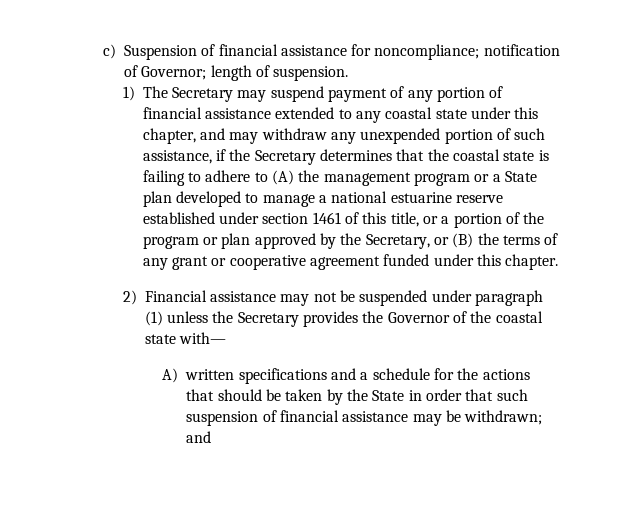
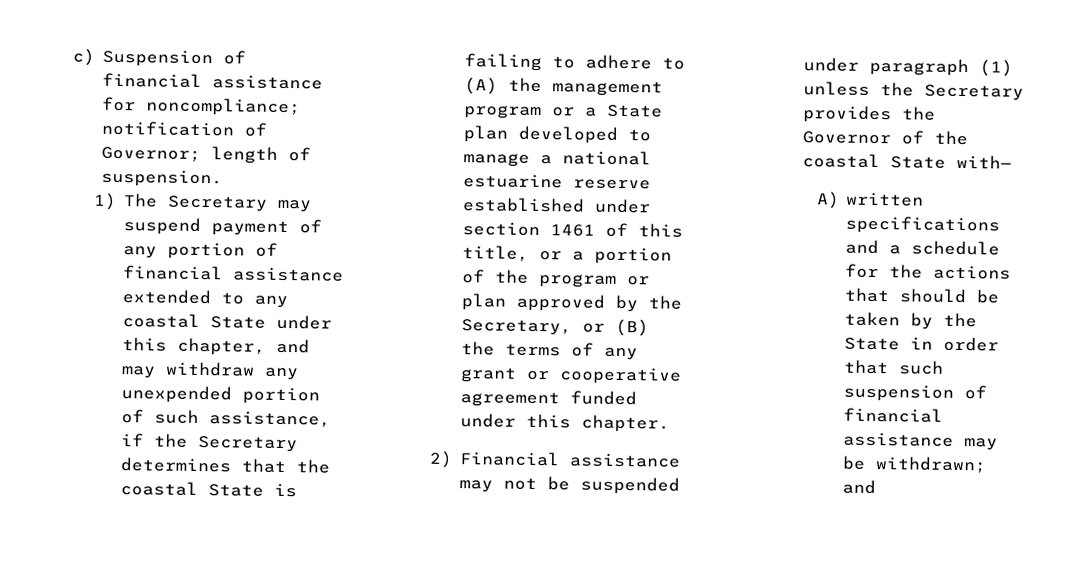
- 1) The Secretary may suspend payment of any portion of financial assistance extended to any coastal state under this chapter, and may withdraw any unexpended portion of such assistance, if the Secretary determines that the coastal state is failing to adhere to (A) the management program or a State plan developed to manage a national estuarine reserve established under section 1461 of this title, or a portion of the program or plan approved by the Secretary, or (B) the terms of any grant or cooperative agreement funded under this chapter.
+ 1) The Secretary may suspend payment of any portion of financial assistance extended to any coastal State under this chapter, and may withdraw any unexpended portion of such assistance, if the Secretary determines that the coastal State is failing to adhere to (A) the management program or a State plan developed to manage a national estuarine reserve established under section 1461 of this title, or a portion of the program or plan approved by the Secretary, or (B) the terms of any grant or cooperative agreement funded under this chapter.
- 2) Financial assistance may not be suspended under paragraph (1) unless the Secretary provides the Governor of the coastal state with—
+ 2) Financial assistance may not be suspended under paragraph (1) unless the Secretary provides the Governor of the coastal State with—

